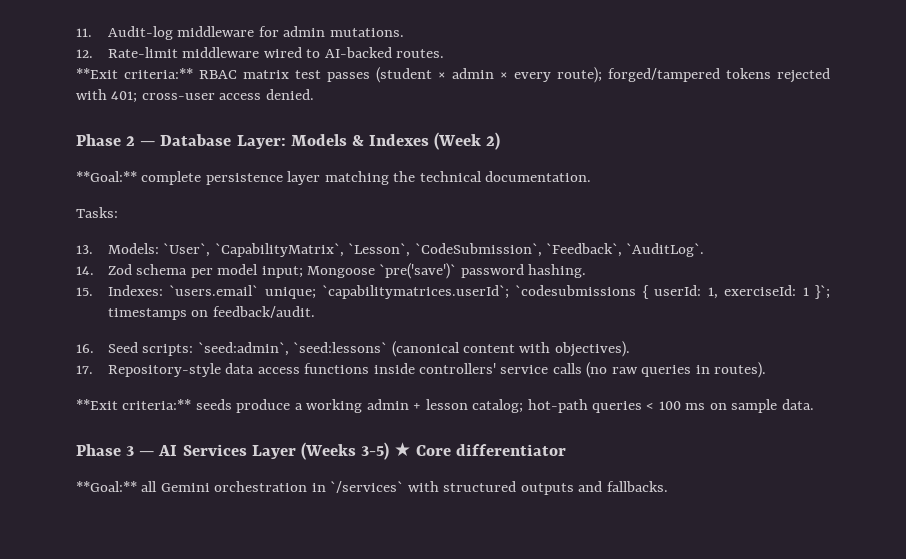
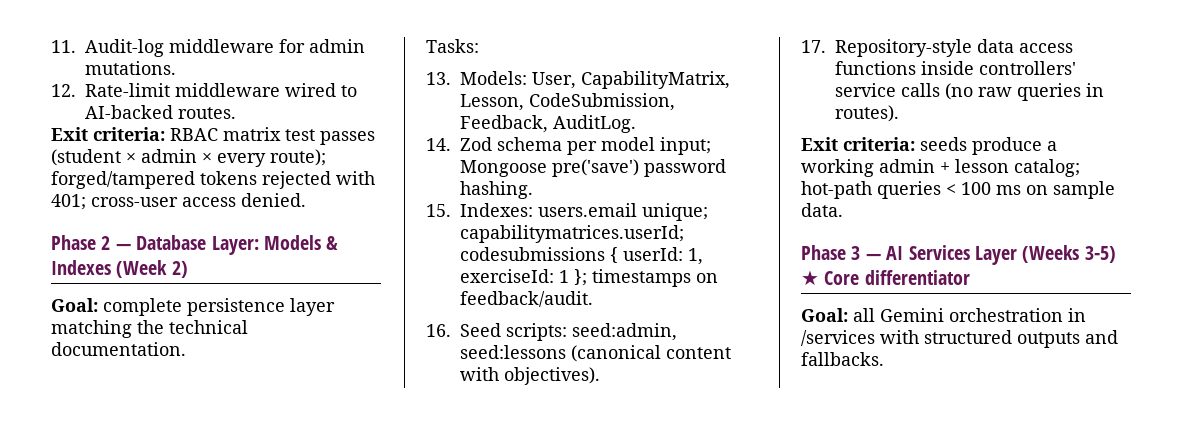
- **Exit criteria:** RBAC matrix test passes (student × admin × every route); forged/tampered tokens rejected with 401; cross-user access denied.
+ Exit criteria: RBAC matrix test passes (student × admin × every route); forged/tampered tokens rejected with 401; cross-user access denied.
- **Goal:** complete persistence layer matching the technical documentation.
+ Goal: complete persistence layer matching the technical documentation.
- 13. Models: `User`, `CapabilityMatrix`, `Lesson`, `CodeSubmission`, `Feedback`, `AuditLog`.
+ 13. Models: User, CapabilityMatrix, Lesson, CodeSubmission, Feedback, AuditLog.
- 14. Zod schema per model input; Mongoose `pre('save')` password hashing.
+ 14. Zod schema per model input; Mongoose pre('save') password hashing.
- 15. Indexes: `users.email` unique; `capabilitymatrices.userId`; `codesubmissions { userId: 1, exerciseId: 1 }`; timestamps on feedback/audit.
+ 15. Indexes: users.email unique; capabilitymatrices.userId; codesubmissions { userId: 1, exerciseId: 1 }; timestamps on feedback/audit.
- 16. Seed scripts: `seed:admin`, `seed:lessons` (canonical content with objectives).
+ 16. Seed scripts: seed:admin, seed:lessons (canonical content with objectives).
- **Exit criteria:** seeds produce a working admin + lesson catalog; hot-path queries < 100 ms on sample data.
+ Exit criteria: seeds produce a working admin + lesson catalog; hot-path queries < 100 ms on sample data.
- **Goal:** all Gemini orchestration in `/services` with structured outputs and fallbacks.
+ Goal: all Gemini orchestration in /services with structured outputs and fallbacks.

